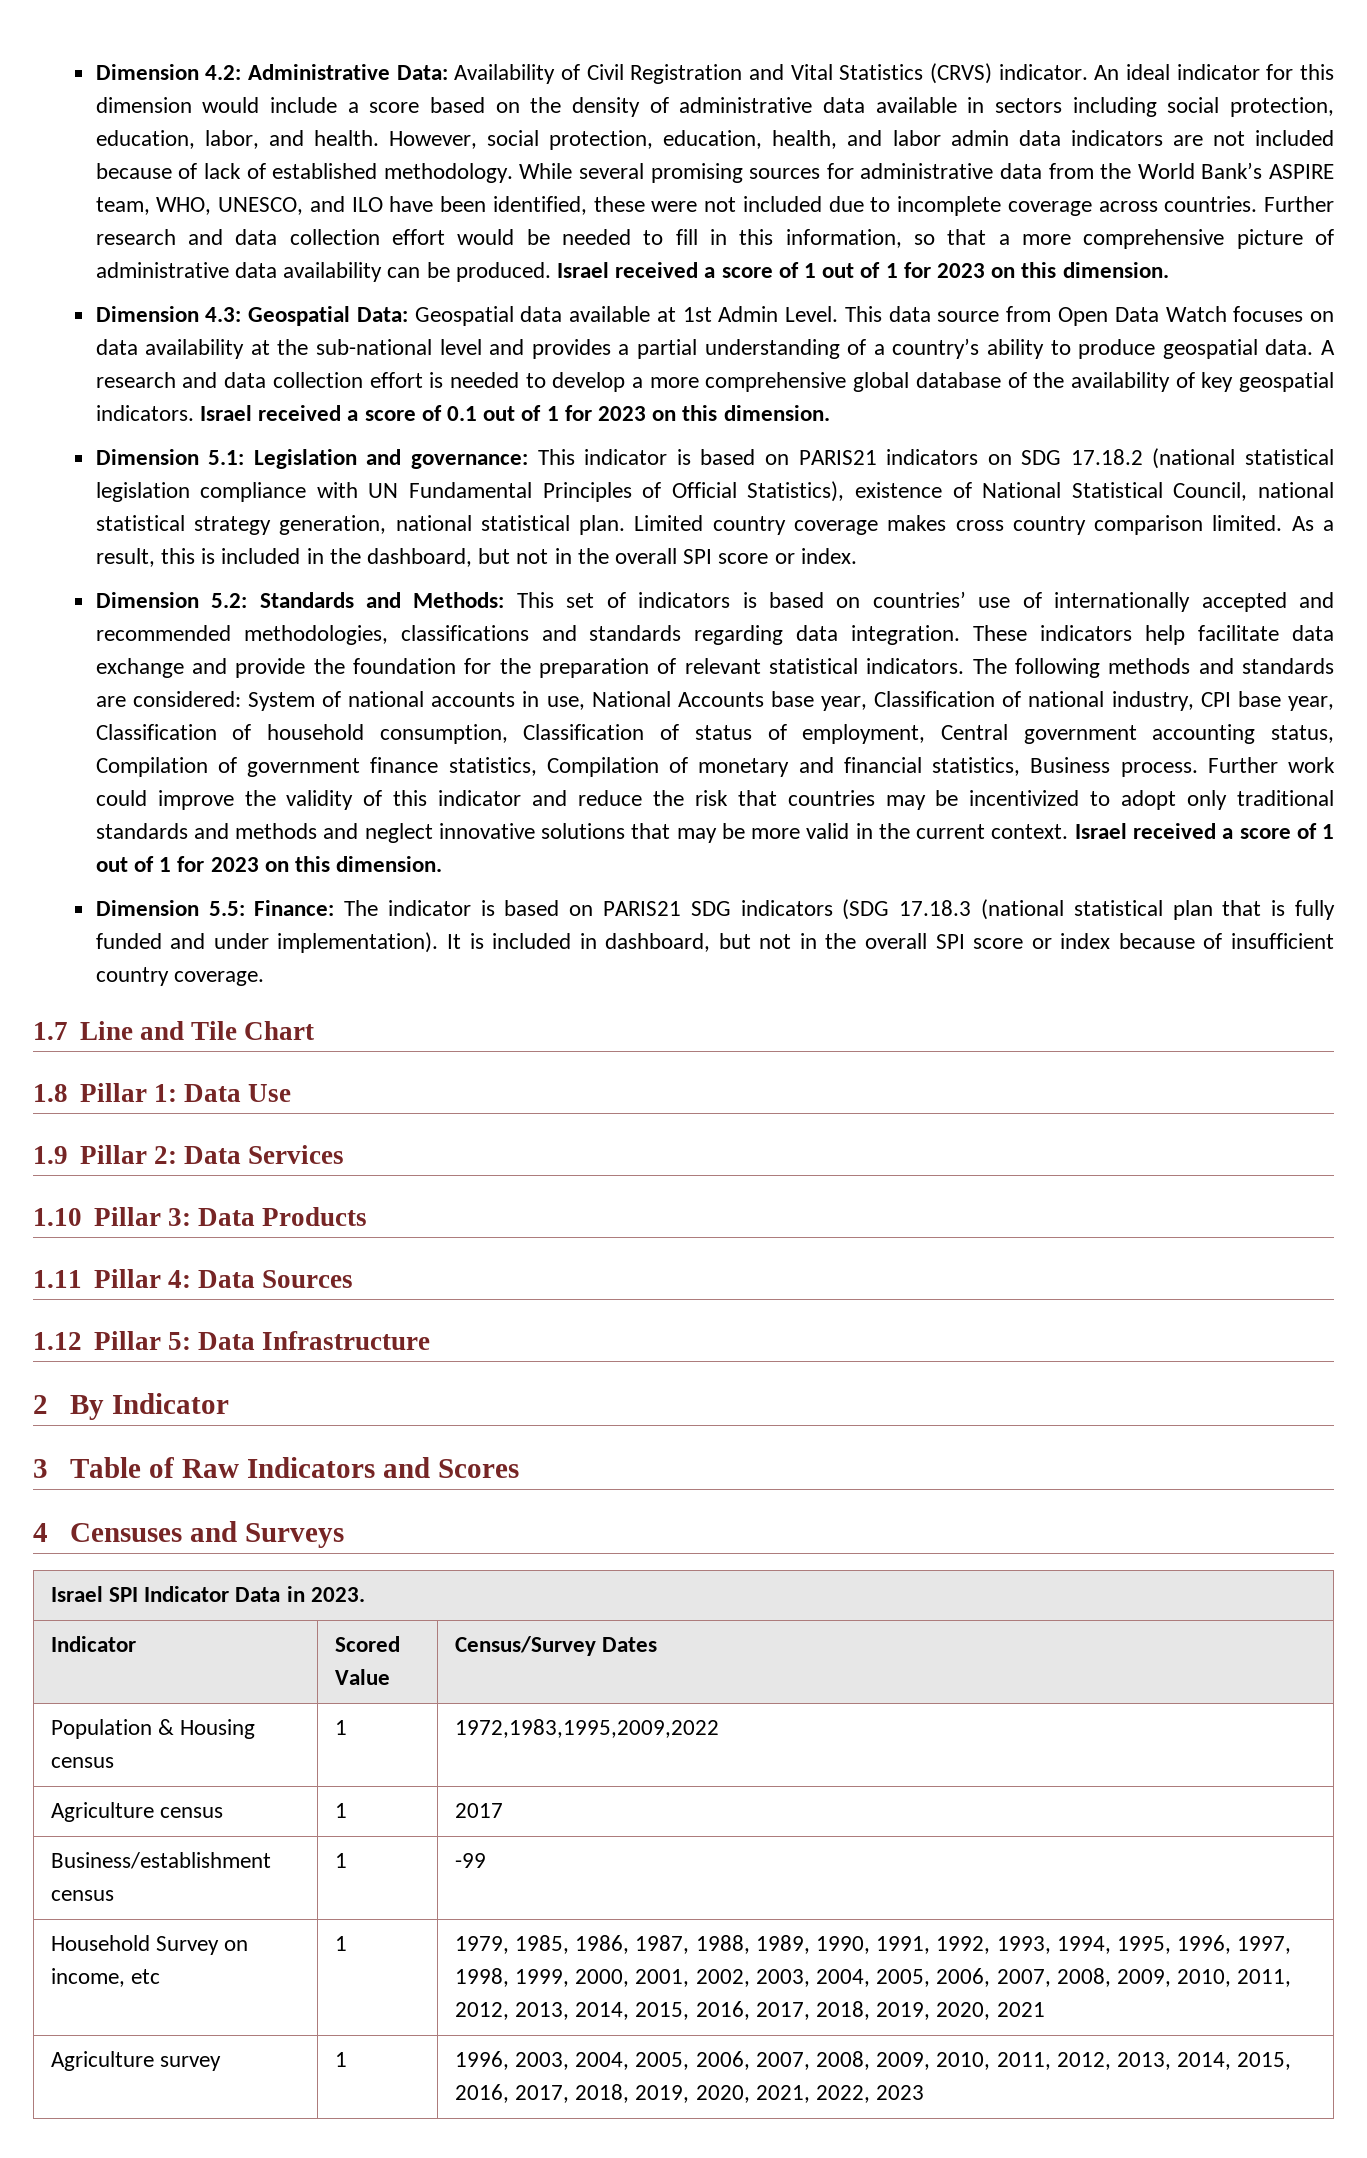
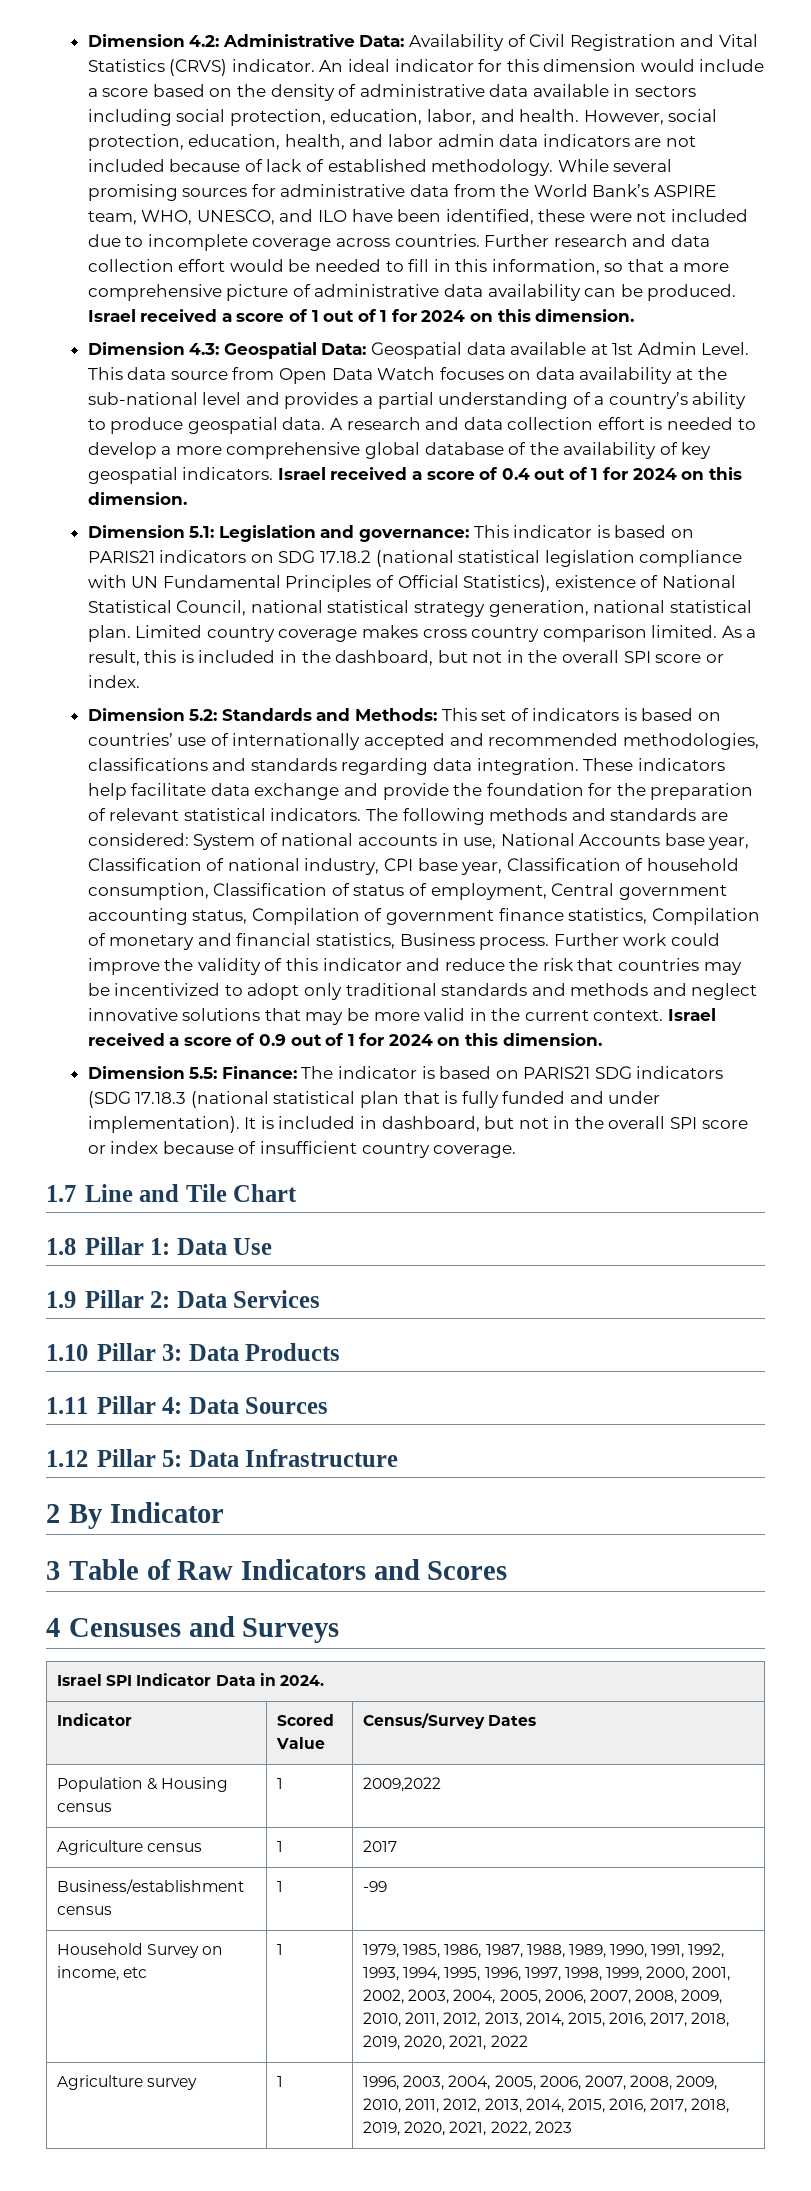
- Further research and data collection effort would be needed to fill in this information, so that a more comprehensive picture of administrative data availability can be produced. Israel received a score of 1 out of 1 for 2023 on this dimension.
+ Further research and data collection effort would be needed to fill in this information, so that a more comprehensive picture of administrative data availability can be produced. Israel received a score of 1 out of 1 for 2024 on this dimension.
- Israel received a score of 0.1 out of 1 for 2023 on this dimension.
+ Israel received a score of 0.4 out of 1 for 2024 on this dimension.
- Further work could improve the validity of this indicator and reduce the risk that countries may be incentivized to adopt only traditional standards and methods and neglect innovative solutions that may be more valid in the current context. Israel received a score of 1 out of 1 for 2023 on this dimension.
+ Further work could improve the validity of this indicator and reduce the risk that countries may be incentivized to adopt only traditional standards and methods and neglect innovative solutions that may be more valid in the current context. Israel received a score of 0.9 out of 1 for 2024 on this dimension.
- Israel SPI Indicator Data in 2023.
+ Israel SPI Indicator Data in 2024.
- Population & Housing census | 1 | 1972,1983,1995,2009,2022
+ Population & Housing census | 1 | 2009,2022
- 1979, 1985, 1986, 1987, 1988, 1989, 1990, 1991, 1992, 1993, 1994, 1995, 1996, 1997, 1998, 1999, 2000, 2001, 2002, 2003, 2004, 2005, 2006, 2007, 2008, 2009, 2010, 2011, 2012, 2013, 2014, 2015, 2016, 2017, 2018, 2019, 2020, 2021
+ 1979, 1985, 1986, 1987, 1988, 1989, 1990, 1991, 1992, 1993, 1994, 1995, 1996, 1997, 1998, 1999, 2000, 2001, 2002, 2003, 2004, 2005, 2006, 2007, 2008, 2009, 2010, 2011, 2012, 2013, 2014, 2015, 2016, 2017, 2018, 2019, 2020, 2021, 2022

